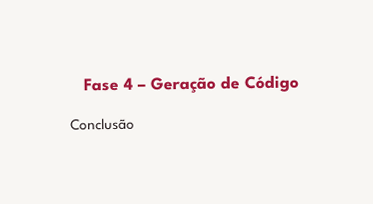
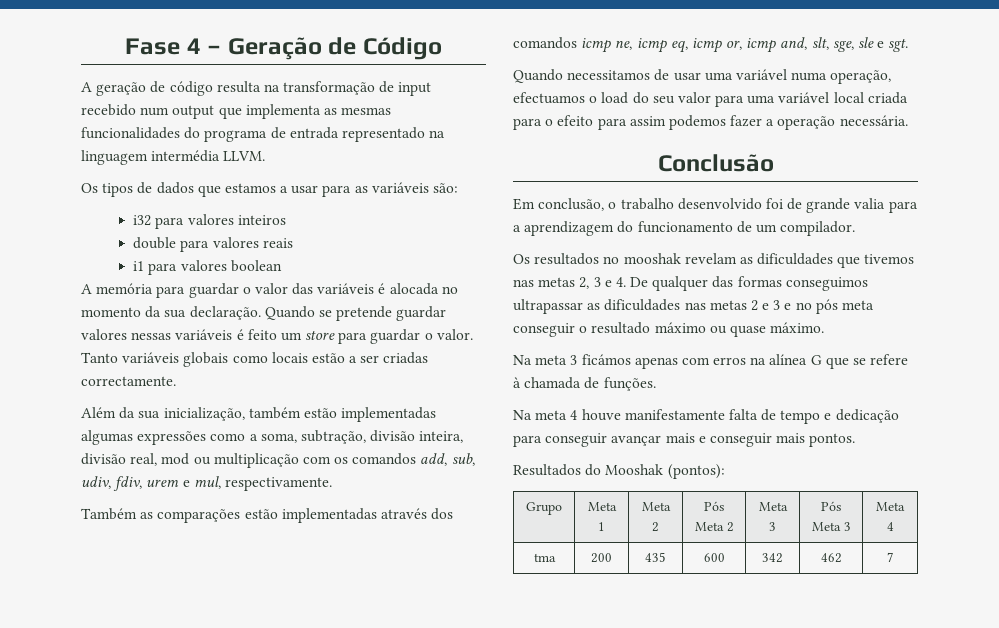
+ A geração de código resulta na transformação de input recebido num output que implementa as mesmas funcionalidades do programa de entrada representado na linguagem intermédia LLVM.
+ Os tipos de dados que estamos a usar para as variáveis são:
+ i32 para valores inteiros
+ double para valores reais
+ i1 para valores boolean
+ A memória para guardar o valor das variáveis é alocada no momento da sua declaração. Quando se pretende guardar valores nessas variáveis é feito um store para guardar o valor. Tanto variáveis globais como locais estão a ser criadas correctamente.
+ Além da sua inicialização, também estão implementadas algumas expressões como a soma, subtração, divisão inteira, divisão real, mod ou multiplicação com os comandos add, sub, udiv, fdiv, urem e mul, respectivamente.
+ Também as comparações estão implementadas através dos comandos icmp ne, icmp eq, icmp or, icmp and, slt, sge, sle e sgt.
+ Quando necessitamos de usar uma variável numa operação, efectuamos o load do seu valor para uma variável local criada para o efeito para assim podemos fazer a operação necessária.
  Conclusão
+ Em conclusão, o trabalho desenvolvido foi de grande valia para a aprendizagem do funcionamento de um compilador.
+ Os resultados no mooshak revelam as dificuldades que tivemos nas metas 2, 3 e 4. De qualquer das formas conseguimos ultrapassar as dificuldades nas metas 2 e 3 e no pós meta conseguir o resultado máximo ou quase máximo.
+ Na meta 3 ficámos apenas com erros na alínea G que se refere à chamada de funções.
+ Na meta 4 houve manifestamente falta de tempo e dedicação para conseguir avançar mais e conseguir mais pontos.
+ Resultados do Mooshak (pontos):
+ Grupo | Meta 1 | Meta 2 | Pós Meta 2 | Meta 3 | Pós Meta 3 | Meta 4
+ tma | 200 | 435 | 600 | 342 | 462 | 7

